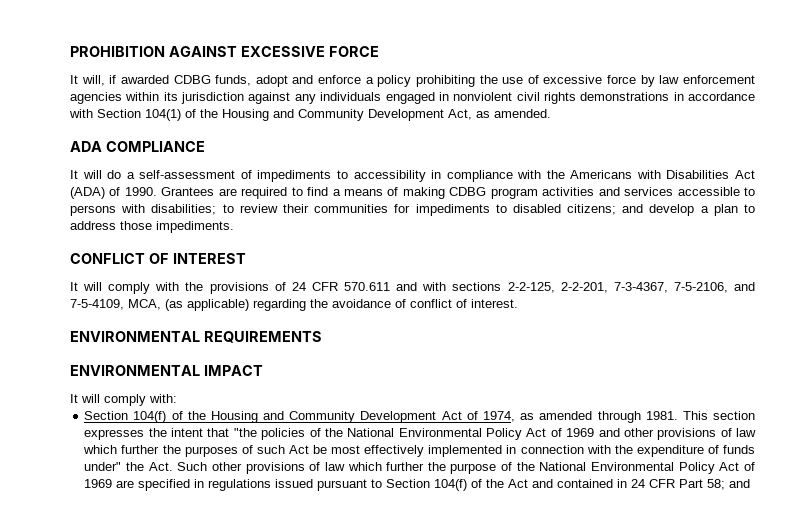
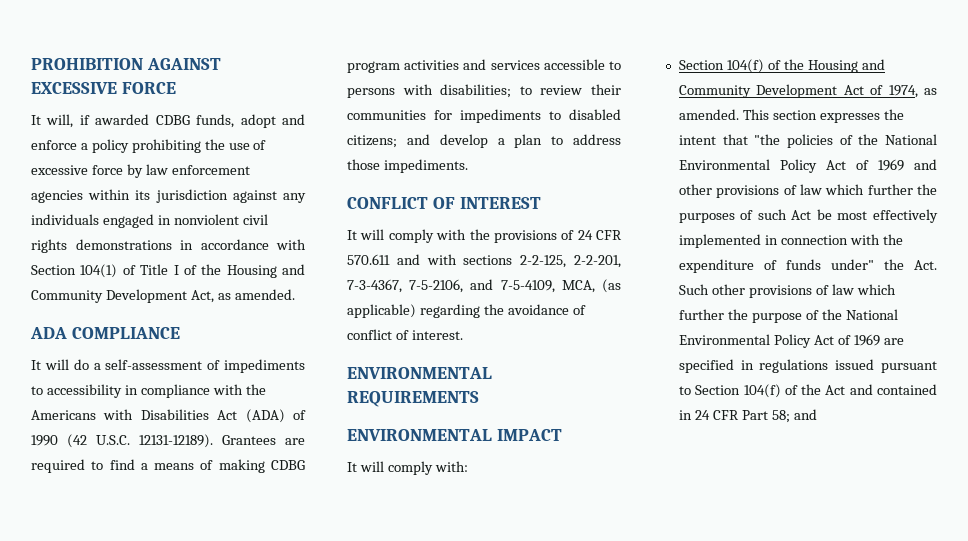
- It will, if awarded CDBG funds, adopt and enforce a policy prohibiting the use of excessive force by law enforcement agencies within its jurisdiction against any individuals engaged in nonviolent civil rights demonstrations in accordance with Section 104(1) of the Housing and Community Development Act, as amended.
+ It will, if awarded CDBG funds, adopt and enforce a policy prohibiting the use of excessive force by law enforcement agencies within its jurisdiction against any individuals engaged in nonviolent civil rights demonstrations in accordance with Section 104(1) of Title I of the Housing and Community Development Act, as amended.
- It will do a self-assessment of impediments to accessibility in compliance with the Americans with Disabilities Act (ADA) of 1990.
+ It will do a self-assessment of impediments to accessibility in compliance with the Americans with Disabilities Act (ADA) of 1990 (42 U.S.C. 12131-12189).
- Section 104(f) of the Housing and Community Development Act of 1974, as amended through 1981.
+ Section 104(f) of the Housing and Community Development Act of 1974, as amended.

